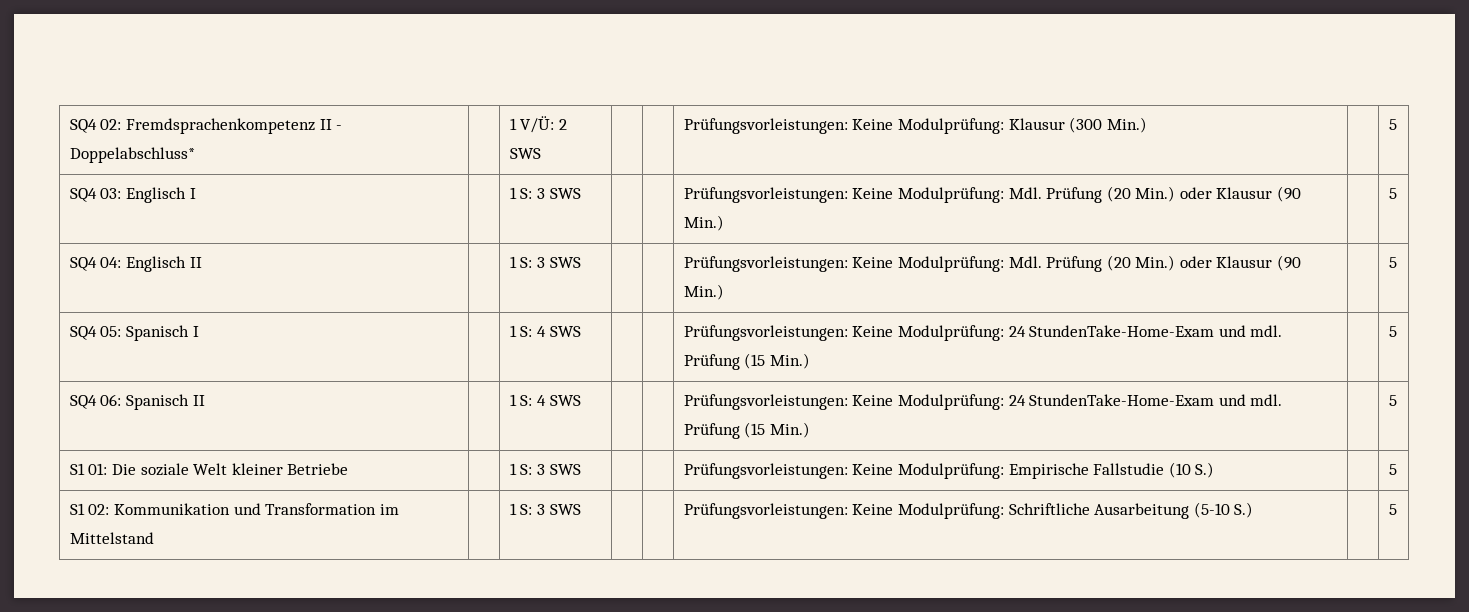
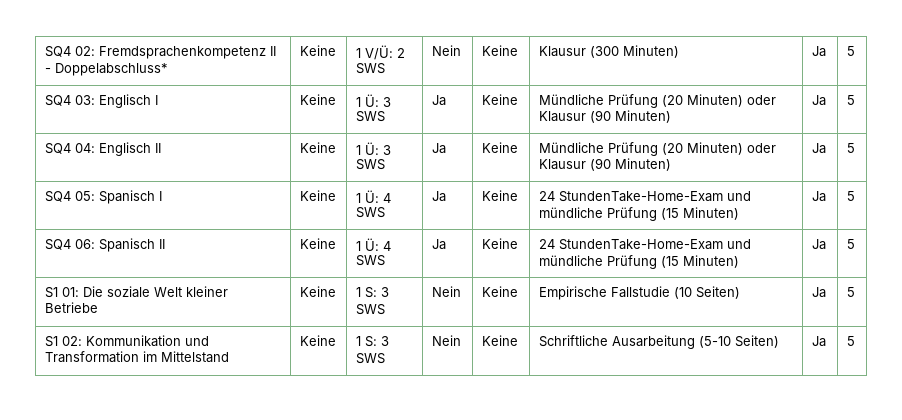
- SQ4 02: Fremdsprachenkompetenz II - Doppelabschluss* | | 1 V/Ü: 2 SWS | | | Prüfungsvorleistungen: Keine Modulprüfung: Klausur (300 Min.) | | 5
+ SQ4 02: Fremdsprachenkompetenz II - Doppelabschluss* | Keine | 1 V/Ü: 2 SWS | Nein | Keine | Klausur (300 Minuten) | Ja | 5
- SQ4 03: Englisch I | | 1 S: 3 SWS | | | Prüfungsvorleistungen: Keine Modulprüfung: Mdl. Prüfung (20 Min.) oder Klausur (90 Min.) | | 5
+ SQ4 03: Englisch I | Keine | 1 Ü: 3 SWS | Ja | Keine | Mündliche Prüfung (20 Minuten) oder Klausur (90 Minuten) | Ja | 5
- SQ4 04: Englisch II | | 1 S: 3 SWS | | | Prüfungsvorleistungen: Keine Modulprüfung: Mdl. Prüfung (20 Min.) oder Klausur (90 Min.) | | 5
+ SQ4 04: Englisch II | Keine | 1 Ü: 3 SWS | Ja | Keine | Mündliche Prüfung (20 Minuten) oder Klausur (90 Minuten) | Ja | 5
- SQ4 05: Spanisch I | | 1 S: 4 SWS | | | Prüfungsvorleistungen: Keine Modulprüfung: 24 StundenTake-Home-Exam und mdl. Prüfung (15 Min.) | | 5
+ SQ4 05: Spanisch I | Keine | 1 Ü: 4 SWS | Ja | Keine | 24 StundenTake-Home-Exam und mündliche Prüfung (15 Minuten) | Ja | 5
- SQ4 06: Spanisch II | | 1 S: 4 SWS | | | Prüfungsvorleistungen: Keine Modulprüfung: 24 StundenTake-Home-Exam und mdl. Prüfung (15 Min.) | | 5
+ SQ4 06: Spanisch II | Keine | 1 Ü: 4 SWS | Ja | Keine | 24 StundenTake-Home-Exam und mündliche Prüfung (15 Minuten) | Ja | 5
- S1 01: Die soziale Welt kleiner Betriebe | | 1 S: 3 SWS | | | Prüfungsvorleistungen: Keine Modulprüfung: Empirische Fallstudie (10 S.) | | 5
+ S1 01: Die soziale Welt kleiner Betriebe | Keine | 1 S: 3 SWS | Nein | Keine | Empirische Fallstudie (10 Seiten) | Ja | 5
- S1 02: Kommunikation und Transformation im Mittelstand | | 1 S: 3 SWS | | | Prüfungsvorleistungen: Keine Modulprüfung: Schriftliche Ausarbeitung (5-10 S.) | | 5
+ S1 02: Kommunikation und Transformation im Mittelstand | Keine | 1 S: 3 SWS | Nein | Keine | Schriftliche Ausarbeitung (5-10 Seiten) | Ja | 5

